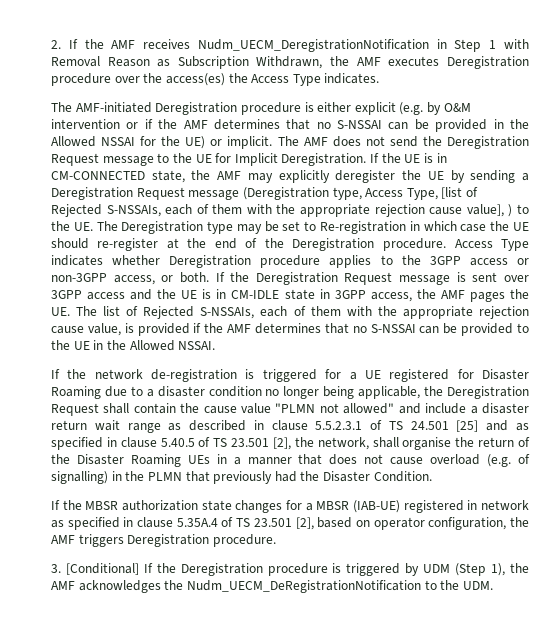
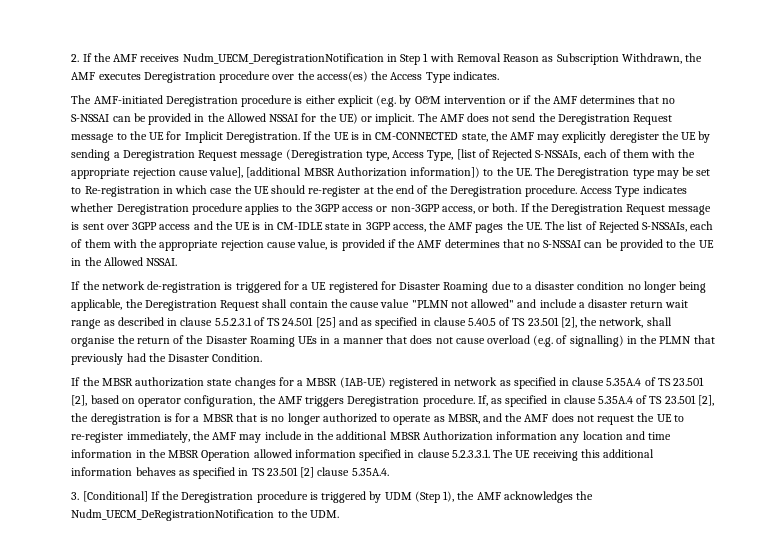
- If the UE is in CM-CONNECTED state, the AMF may explicitly deregister the UE by sending a Deregistration Request message (Deregistration type, Access Type, [list of Rejected S-NSSAIs, each of them with the appropriate rejection cause value], ) to the UE. The Deregistration type may be set to Re-registration in which case the UE should re-register at the end of the Deregistration procedure.
+ If the UE is in CM-CONNECTED state, the AMF may explicitly deregister the UE by sending a Deregistration Request message (Deregistration type, Access Type, [list of Rejected S-NSSAIs, each of them with the appropriate rejection cause value], [additional MBSR Authorization information]) to the UE. The Deregistration type may be set to Re-registration in which case the UE should re-register at the end of the Deregistration procedure.
+ If, as specified in clause 5.35A.4 of TS 23.501 [2], the deregistration is for a MBSR that is no longer authorized to operate as MBSR, and the AMF does not request the UE to re-register immediately, the AMF may include in the additional MBSR Authorization information any location and time information in the MBSR Operation allowed information specified in clause 5.2.3.3.1. The UE receiving this additional information behaves as specified in TS 23.501 [2] clause 5.35A.4.

